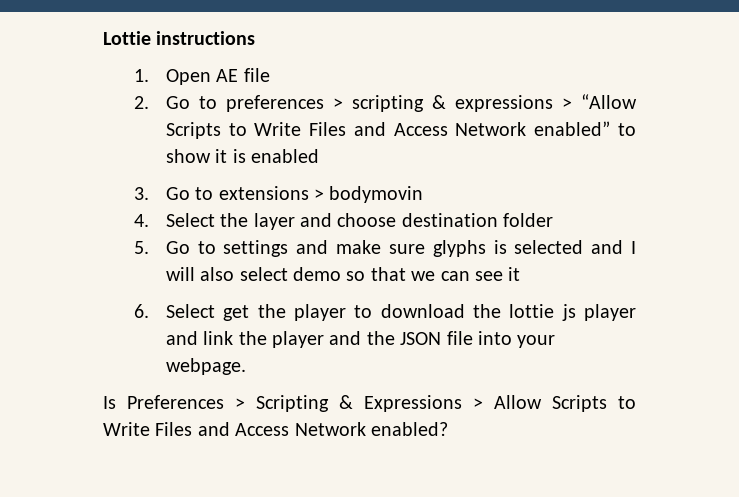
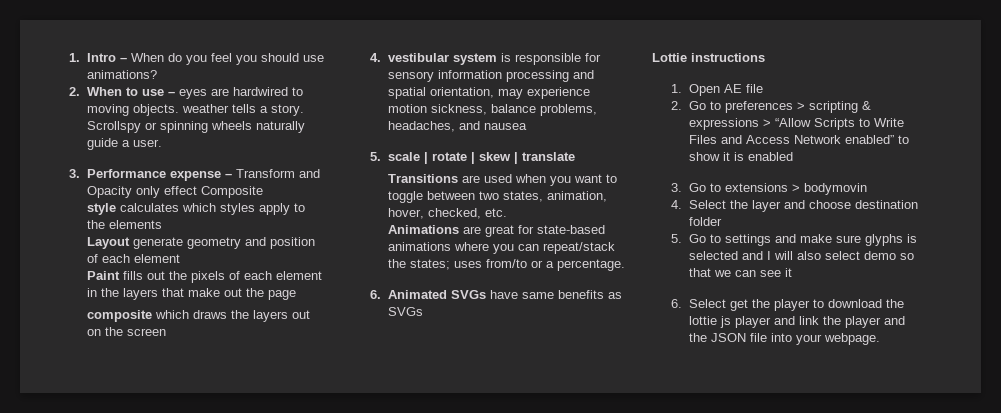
+ 1. Intro – When do you feel you should use animations?
+ 2. When to use – eyes are hardwired to moving objects. weather tells a story. Scrollspy or spinning wheels naturally guide a user.
+ 3. Performance expense – Transform and Opacity only effect Composite
+ style calculates which styles apply to the elements
+ Layout generate geometry and position of each element
+ Paint fills out the pixels of each element in the layers that make out the page
+ composite which draws the layers out on the screen
+ 4. vestibular system is responsible for sensory information processing and spatial orientation, may experience motion sickness, balance problems, headaches, and nausea
+ 5. scale | rotate | skew | translate
+ Transitions are used when you want to toggle between two states, animation, hover, checked, etc.
+ Animations are great for state-based animations where you can repeat/stack the states; uses from/to or a percentage.
+ 6. Animated SVGs have same benefits as SVGs
- Is Preferences > Scripting & Expressions > Allow Scripts to Write Files and Access Network enabled?

